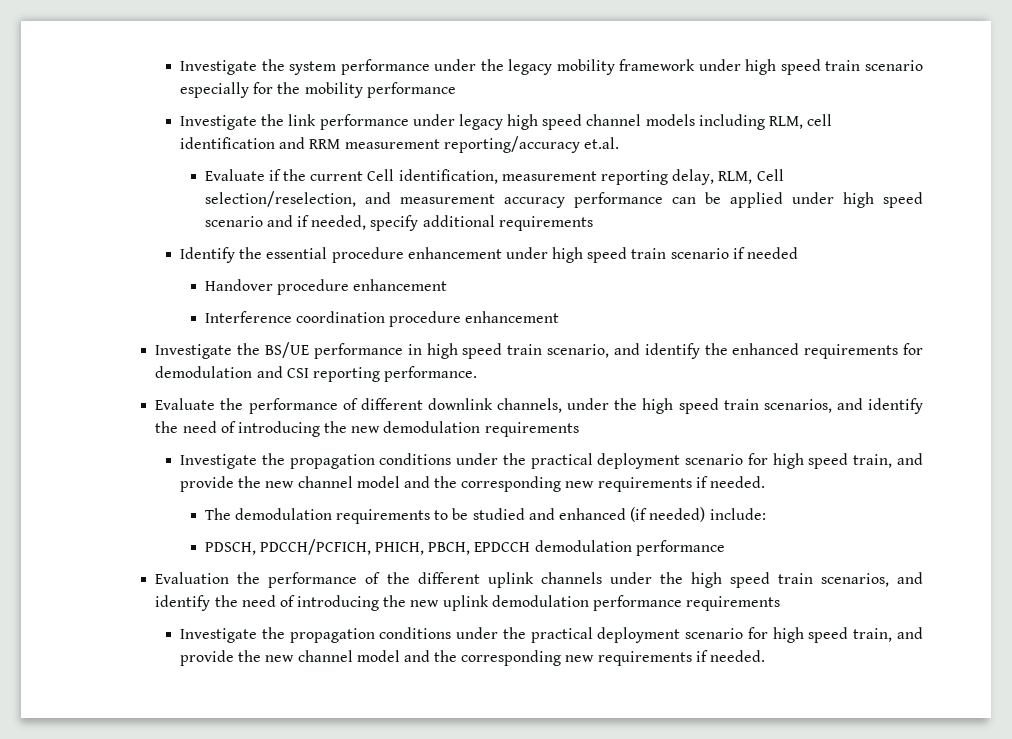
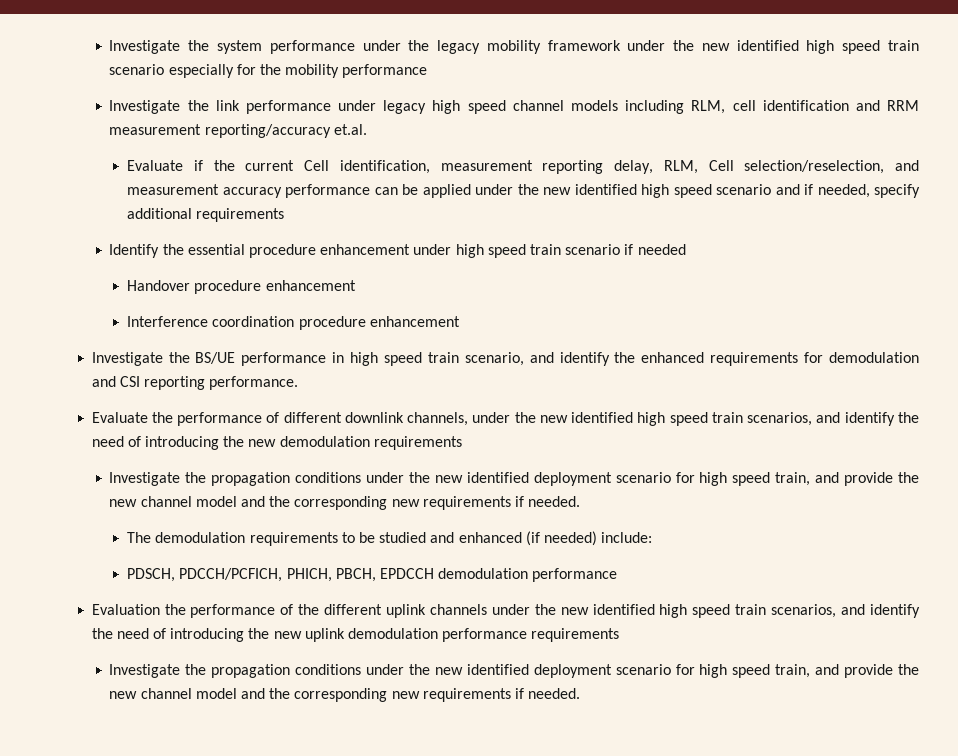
- Investigate the system performance under the legacy mobility framework under high speed train scenario especially for the mobility performance
+ Investigate the system performance under the legacy mobility framework under the new identified high speed train scenario especially for the mobility performance
- Evaluate if the current Cell identification, measurement reporting delay, RLM, Cell selection/reselection, and measurement accuracy performance can be applied under high speed scenario and if needed, specify additional requirements
+ Evaluate if the current Cell identification, measurement reporting delay, RLM, Cell selection/reselection, and measurement accuracy performance can be applied under the new identified high speed scenario and if needed, specify additional requirements
- Evaluate the performance of different downlink channels, under the high speed train scenarios, and identify the need of introducing the new demodulation requirements
- Investigate the propagation conditions under the practical deployment scenario for high speed train, and provide the new channel model and the corresponding new requirements if needed.
+ Evaluate the performance of different downlink channels, under the new identified high speed train scenarios, and identify the need of introducing the new demodulation requirements
+ Investigate the propagation conditions under the new identified deployment scenario for high speed train, and provide the new channel model and the corresponding new requirements if needed.
- Evaluation the performance of the different uplink channels under the high speed train scenarios, and identify the need of introducing the new uplink demodulation performance requirements
- Investigate the propagation conditions under the practical deployment scenario for high speed train, and provide the new channel model and the corresponding new requirements if needed.
+ Evaluation the performance of the different uplink channels under the new identified high speed train scenarios, and identify the need of introducing the new uplink demodulation performance requirements
+ Investigate the propagation conditions under the new identified deployment scenario for high speed train, and provide the new channel model and the corresponding new requirements if needed.

